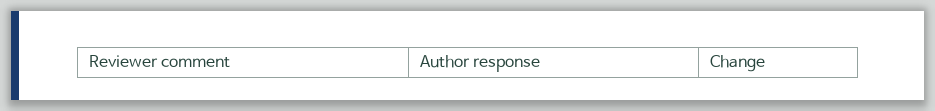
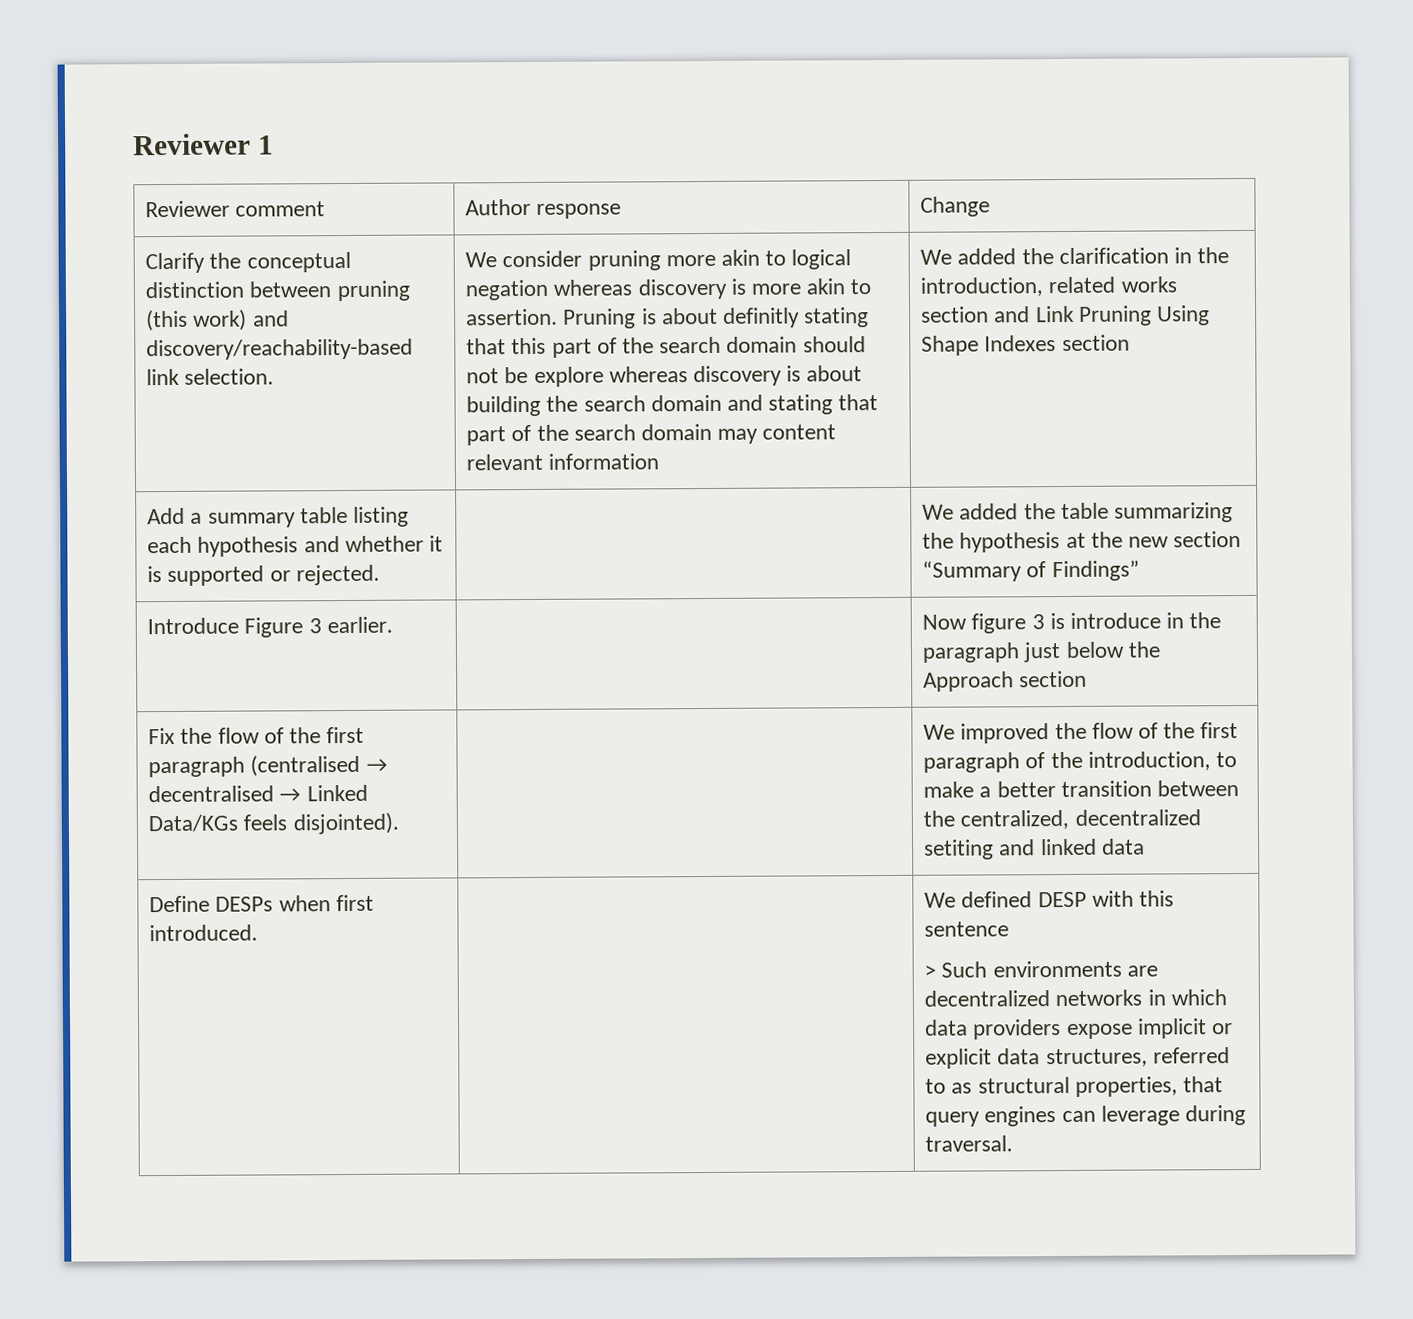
+ Reviewer 1
+ Clarify the conceptual distinction between pruning (this work) and discovery/reachability-based link selection. | We consider pruning more akin to logical negation whereas discovery is more akin to assertion. Pruning is about definitly stating that this part of the search domain should not be explore whereas discovery is about building the search domain and stating that part of the search domain may content relevant information | We added the clarification in the introduction, related works section and Link Pruning Using Shape Indexes section
+ Add a summary table listing each hypothesis and whether it is supported or rejected. | | We added the table summarizing the hypothesis at the new section “Summary of Findings”
+ Introduce Figure 3 earlier. | | Now figure 3 is introduce in the paragraph just below the Approach section
+ Fix the flow of the first paragraph (centralised → decentralised → Linked Data/KGs feels disjointed). | | We improved the flow of the first paragraph of the introduction, to make a better transition between the centralized, decentralized setiting and linked data
+ Define DESPs when first introduced. | | We defined DESP with this sentence
+ > Such environments are decentralized networks in which data providers expose implicit or explicit data structures, referred to as structural properties, that query engines can leverage during traversal.

